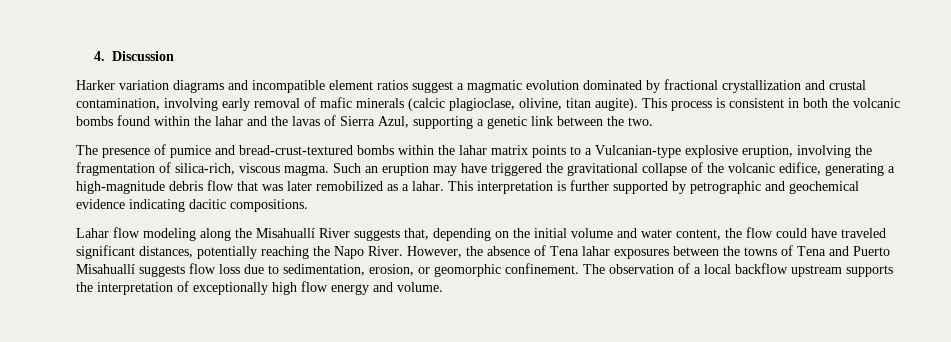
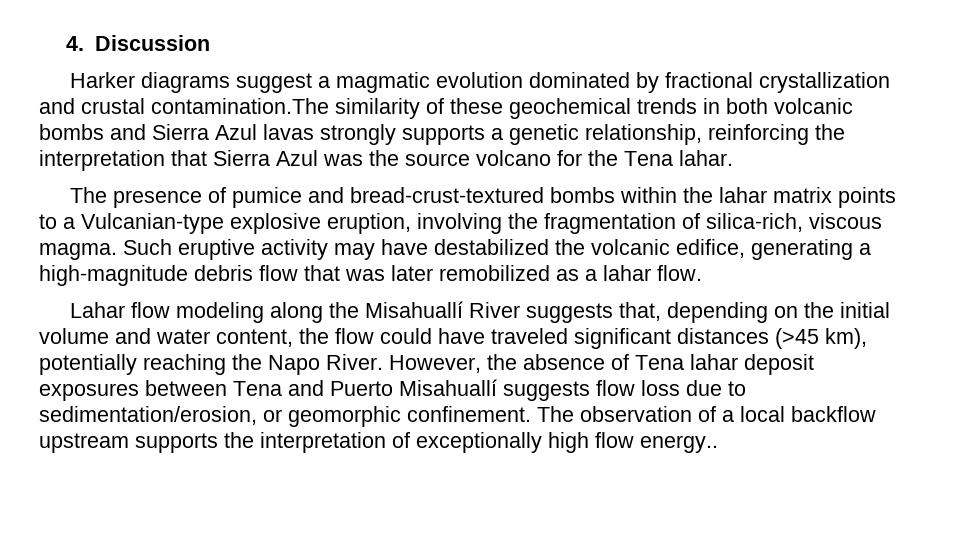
- Harker variation diagrams and incompatible element ratios suggest a magmatic evolution dominated by fractional crystallization and crustal contamination, involving early removal of mafic minerals (calcic plagioclase, olivine, titan augite). This process is consistent in both the volcanic bombs found within the lahar and the lavas of Sierra Azul, supporting a genetic link between the two.
+ Harker diagrams suggest a magmatic evolution dominated by fractional crystallization and crustal contamination.The similarity of these geochemical trends in both volcanic bombs and Sierra Azul lavas strongly supports a genetic relationship, reinforcing the interpretation that Sierra Azul was the source volcano for the Tena lahar.
- Such an eruption may have triggered the gravitational collapse of the volcanic edifice, generating a high-magnitude debris flow that was later remobilized as a lahar. This interpretation is further supported by petrographic and geochemical evidence indicating dacitic compositions.
+ Such eruptive activity may have destabilized the volcanic edifice, generating a high-magnitude debris flow that was later remobilized as a lahar flow.
- Lahar flow modeling along the Misahuallí River suggests that, depending on the initial volume and water content, the flow could have traveled significant distances, potentially reaching the Napo River.
+ Lahar flow modeling along the Misahuallí River suggests that, depending on the initial volume and water content, the flow could have traveled significant distances (>45 km), potentially reaching the Napo River.
- However, the absence of Tena lahar exposures between the towns of Tena and Puerto Misahuallí suggests flow loss due to sedimentation, erosion, or geomorphic confinement.
+ However, the absence of Tena lahar deposit exposures between Tena and Puerto Misahuallí suggests flow loss due to sedimentation/erosion, or geomorphic confinement.
- The observation of a local backflow upstream supports the interpretation of exceptionally high flow energy and volume.
+ The observation of a local backflow upstream supports the interpretation of exceptionally high flow energy..

